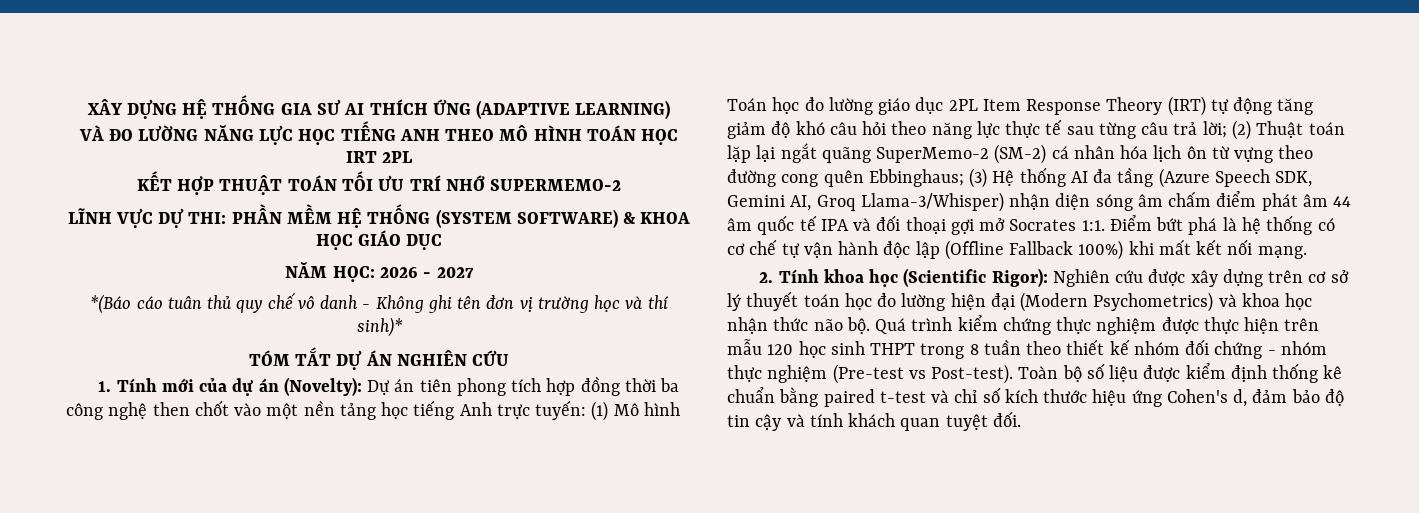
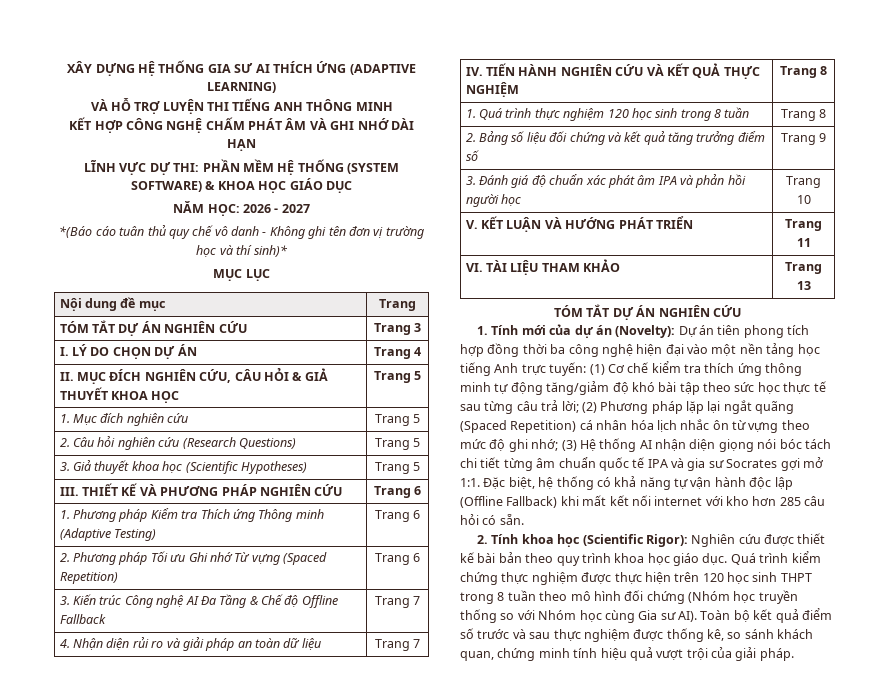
- VÀ ĐO LƯỜNG NĂNG LỰC HỌC TIẾNG ANH THEO MÔ HÌNH TOÁN HỌC IRT 2PL
- KẾT HỢP THUẬT TOÁN TỐI ƯU TRÍ NHỚ SUPERMEMO-2
+ VÀ HỖ TRỢ LUYỆN THI TIẾNG ANH THÔNG MINH
+ KẾT HỢP CÔNG NGHỆ CHẤM PHÁT ÂM VÀ GHI NHỚ DÀI HẠN
+ MỤC LỤC
+ Nội dung đề mục | Trang
+ TÓM TẮT DỰ ÁN NGHIÊN CỨU | Trang 3
+ I. LÝ DO CHỌN DỰ ÁN | Trang 4
+ II. MỤC ĐÍCH NGHIÊN CỨU, CÂU HỎI & GIẢ THUYẾT KHOA HỌC | Trang 5
+ 1. Mục đích nghiên cứu | Trang 5
+ 2. Câu hỏi nghiên cứu (Research Questions) | Trang 5
+ 3. Giả thuyết khoa học (Scientific Hypotheses) | Trang 5
+ III. THIẾT KẾ VÀ PHƯƠNG PHÁP NGHIÊN CỨU | Trang 6
+ 1. Phương pháp Kiểm tra Thích ứng Thông minh (Adaptive Testing) | Trang 6
+ 2. Phương pháp Tối ưu Ghi nhớ Từ vựng (Spaced Repetition) | Trang 6
+ 3. Kiến trúc Công nghệ AI Đa Tầng & Chế độ Offline Fallback | Trang 7
+ 4. Nhận diện rủi ro và giải pháp an toàn dữ liệu | Trang 7
+ IV. TIẾN HÀNH NGHIÊN CỨU VÀ KẾT QUẢ THỰC NGHIỆM | Trang 8
+ 1. Quá trình thực nghiệm 120 học sinh trong 8 tuần | Trang 8
+ 2. Bảng số liệu đối chứng và kết quả tăng trưởng điểm số | Trang 9
+ 3. Đánh giá độ chuẩn xác phát âm IPA và phản hồi người học | Trang 10
+ V. KẾT LUẬN VÀ HƯỚNG PHÁT TRIỂN | Trang 11
+ VI. TÀI LIỆU THAM KHẢO | Trang 13
- Dự án tiên phong tích hợp đồng thời ba công nghệ then chốt vào một nền tảng học tiếng Anh trực tuyến:
+ Dự án tiên phong tích hợp đồng thời ba công nghệ hiện đại vào một nền tảng học tiếng Anh trực tuyến:
- (1) Mô hình Toán học đo lường giáo dục 2PL Item Response Theory (IRT) tự động tăng giảm độ khó câu hỏi theo năng lực thực tế sau từng câu trả lời;
+ (1) Cơ chế kiểm tra thích ứng thông minh tự động tăng/giảm độ khó bài tập theo sức học thực tế sau từng câu trả lời;
- (2) Thuật toán lặp lại ngắt quãng SuperMemo-2 (SM-2) cá nhân hóa lịch ôn từ vựng theo đường cong quên Ebbinghaus; (3) Hệ thống AI đa tầng (Azure Speech SDK, Gemini AI, Groq Llama-3/Whisper) nhận diện sóng âm chấm điểm phát âm 44 âm quốc tế IPA và đối thoại gợi mở Socrates 1:1. Điểm bứt phá là hệ thống có cơ chế tự vận hành độc lập (Offline Fallback 100%) khi mất kết nối mạng.
+ (2) Phương pháp lặp lại ngắt quãng (Spaced Repetition) cá nhân hóa lịch nhắc ôn từ vựng theo mức độ ghi nhớ; (3) Hệ thống AI nhận diện giọng nói bóc tách chi tiết từng âm chuẩn quốc tế IPA và gia sư Socrates gợi mở 1:1. Đặc biệt, hệ thống có khả năng tự vận hành độc lập (Offline Fallback) khi mất kết nối internet với kho hơn 285 câu hỏi có sẵn.
- 2. Tính khoa học (Scientific Rigor): Nghiên cứu được xây dựng trên cơ sở lý thuyết toán học đo lường hiện đại (Modern Psychometrics) và khoa học nhận thức não bộ.
+ 2. Tính khoa học (Scientific Rigor): Nghiên cứu được thiết kế bài bản theo quy trình khoa học giáo dục.
- Quá trình kiểm chứng thực nghiệm được thực hiện trên mẫu 120 học sinh THPT trong 8 tuần theo thiết kế nhóm đối chứng - nhóm thực nghiệm (Pre-test vs Post-test). Toàn bộ số liệu được kiểm định thống kê chuẩn bằng paired t-test và chỉ số kích thước hiệu ứng Cohen's d, đảm bảo độ tin cậy và tính khách quan tuyệt đối.
+ Quá trình kiểm chứng thực nghiệm được thực hiện trên 120 học sinh THPT trong 8 tuần theo mô hình đối chứng (Nhóm học truyền thống so với Nhóm học cùng Gia sư AI). Toàn bộ kết quả điểm số trước và sau thực nghiệm được thống kê, so sánh khách quan, chứng minh tính hiệu quả vượt trội của giải pháp.

